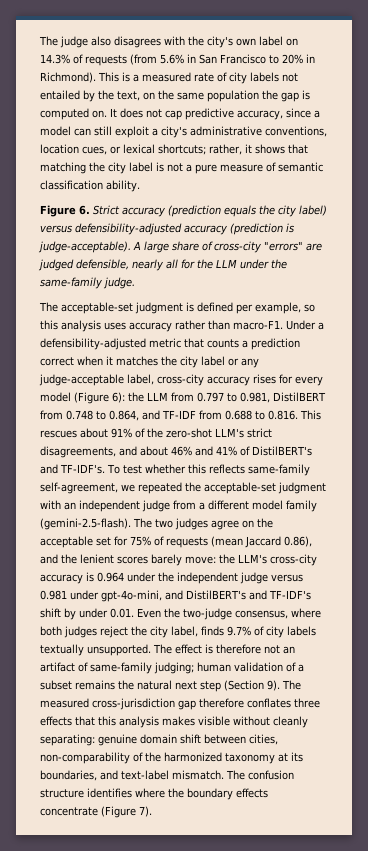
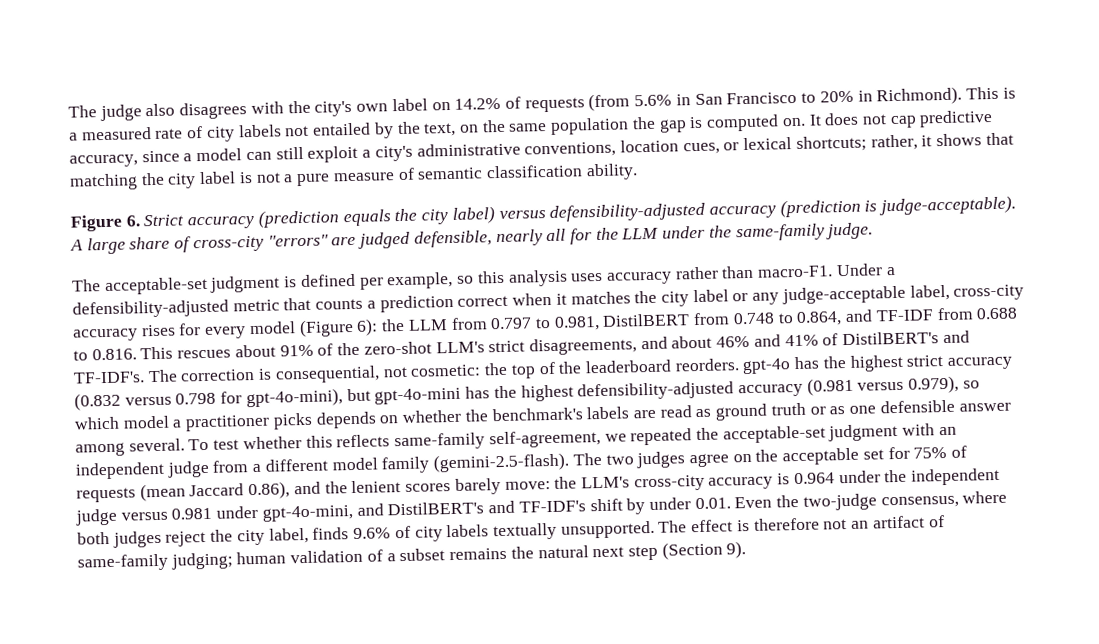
- The judge also disagrees with the city's own label on 14.3% of requests (from 5.6% in San Francisco to 20% in Richmond).
+ The judge also disagrees with the city's own label on 14.2% of requests (from 5.6% in San Francisco to 20% in Richmond).
+ The correction is consequential, not cosmetic: the top of the leaderboard reorders. gpt-4o has the highest strict accuracy (0.832 versus 0.798 for gpt-4o-mini), but gpt-4o-mini has the highest defensibility-adjusted accuracy (0.981 versus 0.979), so which model a practitioner picks depends on whether the benchmark's labels are read as ground truth or as one defensible answer among several.
- the LLM's cross-city accuracy is 0.964 under the independent judge versus 0.981 under gpt-4o-mini, and DistilBERT's and TF-IDF's shift by under 0.01. Even the two-judge consensus, where both judges reject the city label, finds 9.7% of city labels textually unsupported.
+ the LLM's cross-city accuracy is 0.964 under the independent judge versus 0.981 under gpt-4o-mini, and DistilBERT's and TF-IDF's shift by under 0.01. Even the two-judge consensus, where both judges reject the city label, finds 9.6% of city labels textually unsupported.
- The measured cross-jurisdiction gap therefore conflates three effects that this analysis makes visible without cleanly separating: genuine domain shift between cities, non-comparability of the harmonized taxonomy at its boundaries, and text-label mismatch. The confusion structure identifies where the boundary effects concentrate (Figure 7).

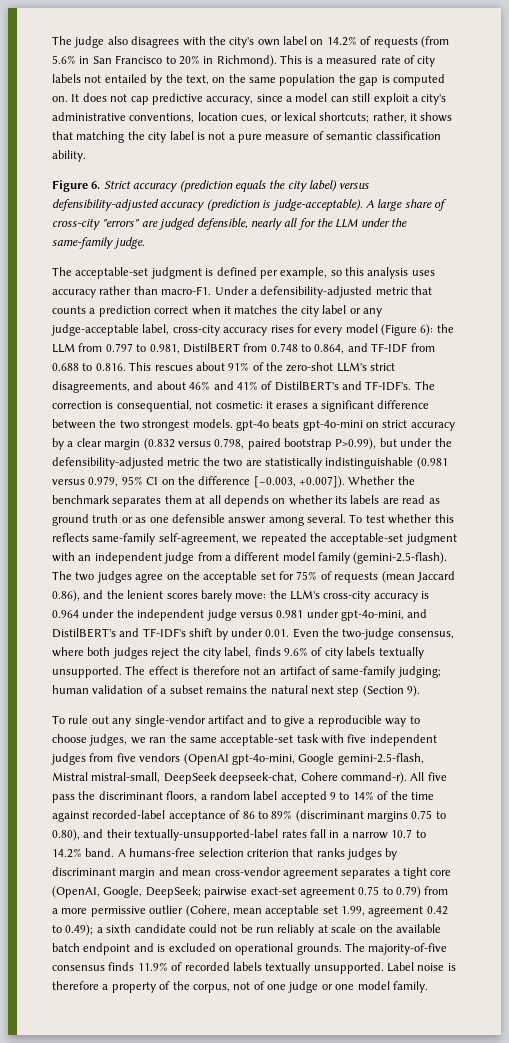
- The correction is consequential, not cosmetic: the top of the leaderboard reorders. gpt-4o has the highest strict accuracy (0.832 versus 0.798 for gpt-4o-mini), but gpt-4o-mini has the highest defensibility-adjusted accuracy (0.981 versus 0.979), so which model a practitioner picks depends on whether the benchmark's labels are read as ground truth or as one defensible answer among several.
+ The correction is consequential, not cosmetic: it erases a significant difference between the two strongest models. gpt-4o beats gpt-4o-mini on strict accuracy by a clear margin (0.832 versus 0.798, paired bootstrap P>0.99), but under the defensibility-adjusted metric the two are statistically indistinguishable (0.981 versus 0.979, 95% CI on the difference [−0.003, +0.007]). Whether the benchmark separates them at all depends on whether its labels are read as ground truth or as one defensible answer among several.
+ To rule out any single-vendor artifact and to give a reproducible way to choose judges, we ran the same acceptable-set task with five independent judges from five vendors (OpenAI gpt-4o-mini, Google gemini-2.5-flash, Mistral mistral-small, DeepSeek deepseek-chat, Cohere command-r). All five pass the discriminant floors, a random label accepted 9 to 14% of the time against recorded-label acceptance of 86 to 89% (discriminant margins 0.75 to 0.80), and their textually-unsupported-label rates fall in a narrow 10.7 to 14.2% band. A humans-free selection criterion that ranks judges by discriminant margin and mean cross-vendor agreement separates a tight core (OpenAI, Google, DeepSeek; pairwise exact-set agreement 0.75 to 0.79) from a more permissive outlier (Cohere, mean acceptable set 1.99, agreement 0.42 to 0.49); a sixth candidate could not be run reliably at scale on the available batch endpoint and is excluded on operational grounds. The majority-of-five consensus finds 11.9% of recorded labels textually unsupported. Label noise is therefore a property of the corpus, not of one judge or one model family.

